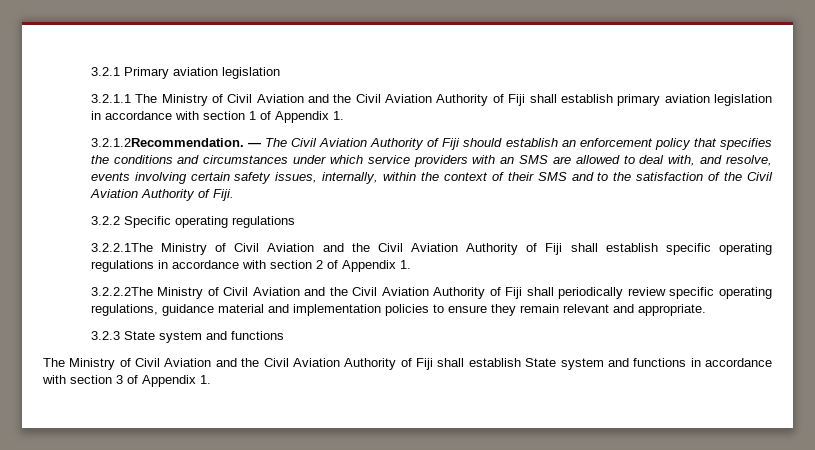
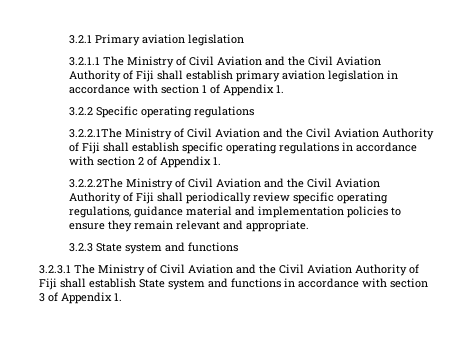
- 3.2.1.2Recommendation. — The Civil Aviation Authority of Fiji should establish an enforcement policy that specifies the conditions and circumstances under which service providers with an SMS are allowed to deal with, and resolve, events involving certain safety issues, internally, within the context of their SMS and to the satisfaction of the Civil Aviation Authority of Fiji.
- The Ministry of Civil Aviation and the Civil Aviation Authority of Fiji shall establish State system and functions in accordance with section 3 of Appendix 1.
+ 3.2.3.1 The Ministry of Civil Aviation and the Civil Aviation Authority of Fiji shall establish State system and functions in accordance with section 3 of Appendix 1.

